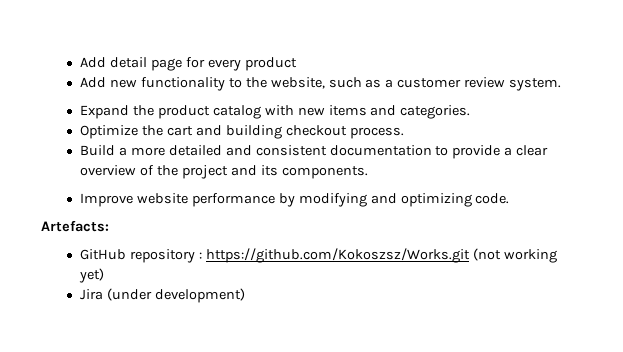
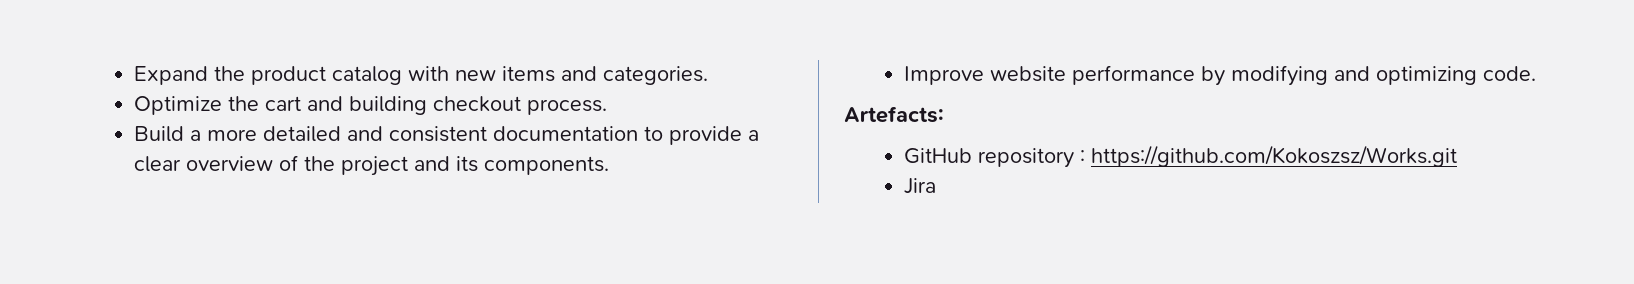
- Add detail page for every product
- Add new functionality to the website, such as a customer review system.
- GitHub repository : https://github.com/Kokoszsz/Works.git (not working yet)
+ GitHub repository : https://github.com/Kokoszsz/Works.git
- Jira (under development)
+ Jira

